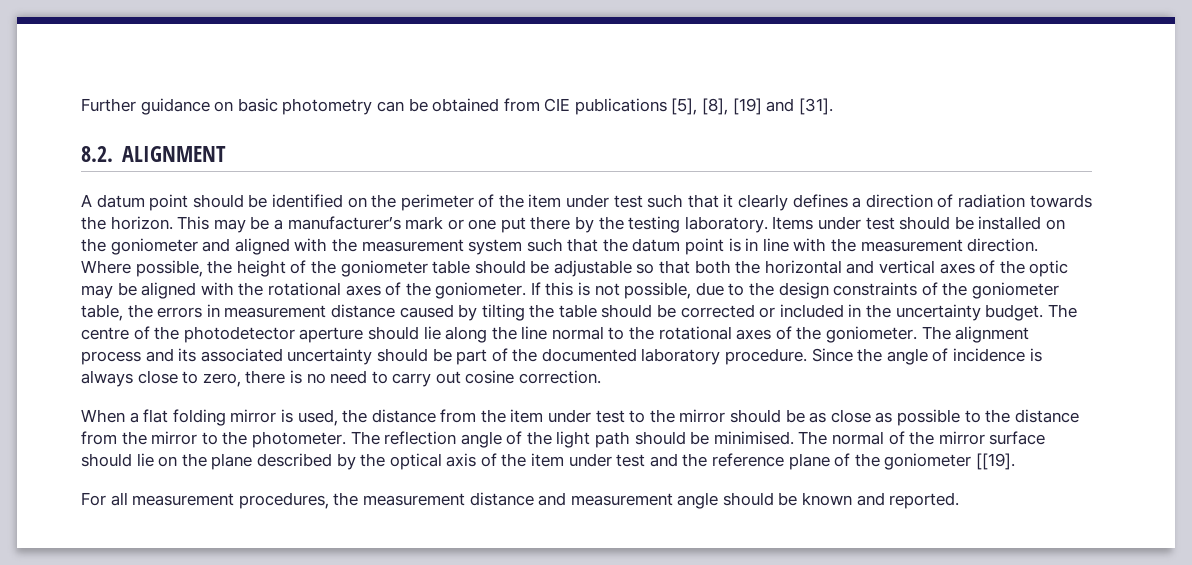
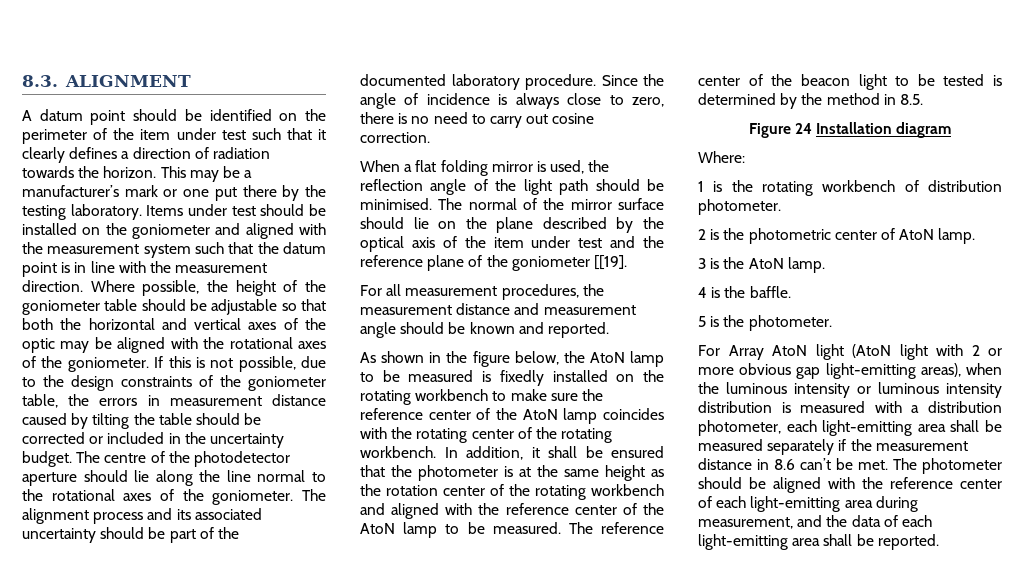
- Further guidance on basic photometry can be obtained from CIE publications [5], [8], [19] and [31].
- 8.2. ALIGNMENT
+ 8.3. ALIGNMENT
- When a flat folding mirror is used, the distance from the item under test to the mirror should be as close as possible to the distance from the mirror to the photometer. The reflection angle of the light path should be minimised.
+ When a flat folding mirror is used, the reflection angle of the light path should be minimised.
+ As shown in the figure below, the AtoN lamp to be measured is fixedly installed on the rotating workbench to make sure the reference center of the AtoN lamp coincides with the rotating center of the rotating workbench. In addition, it shall be ensured that the photometer is at the same height as the rotation center of the rotating workbench and aligned with the reference center of the AtoN lamp to be measured. The reference center of the beacon light to be tested is determined by the method in 8.5.
+ Figure 24 Installation diagram
+ Where:
+ 1 is the rotating workbench of distribution photometer.
+ 2 is the photometric center of AtoN lamp.
+ 3 is the AtoN lamp.
+ 4 is the baffle.
+ 5 is the photometer.
+ For Array AtoN light (AtoN light with 2 or more obvious gap light-emitting areas), when the luminous intensity or luminous intensity distribution is measured with a distribution photometer, each light-emitting area shall be measured separately if the measurement distance in 8.6 can’t be met. The photometer should be aligned with the reference center of each light-emitting area during measurement, and the data of each light-emitting area shall be reported.

